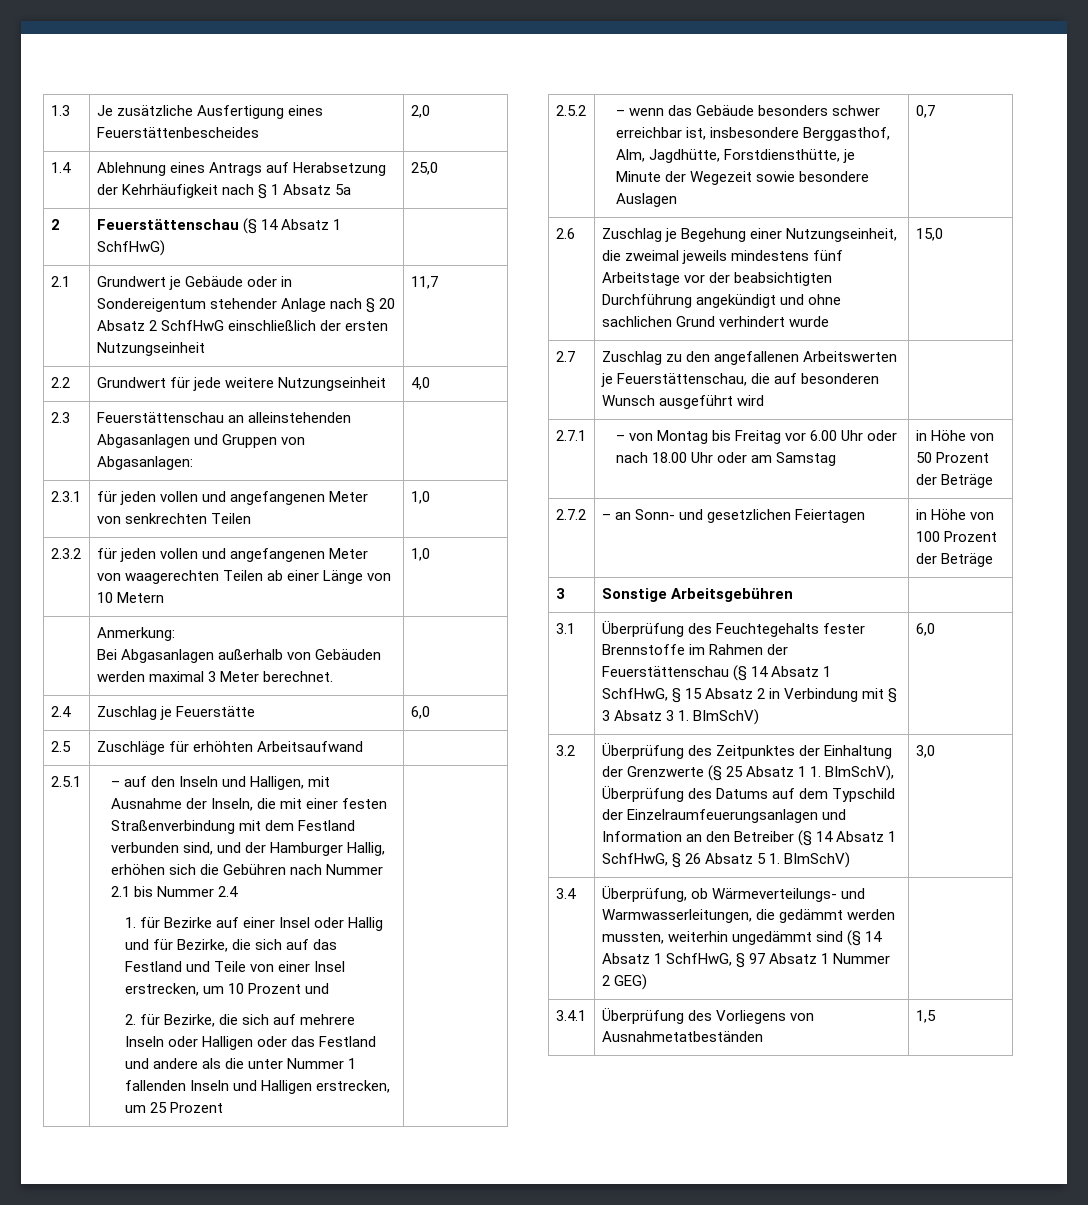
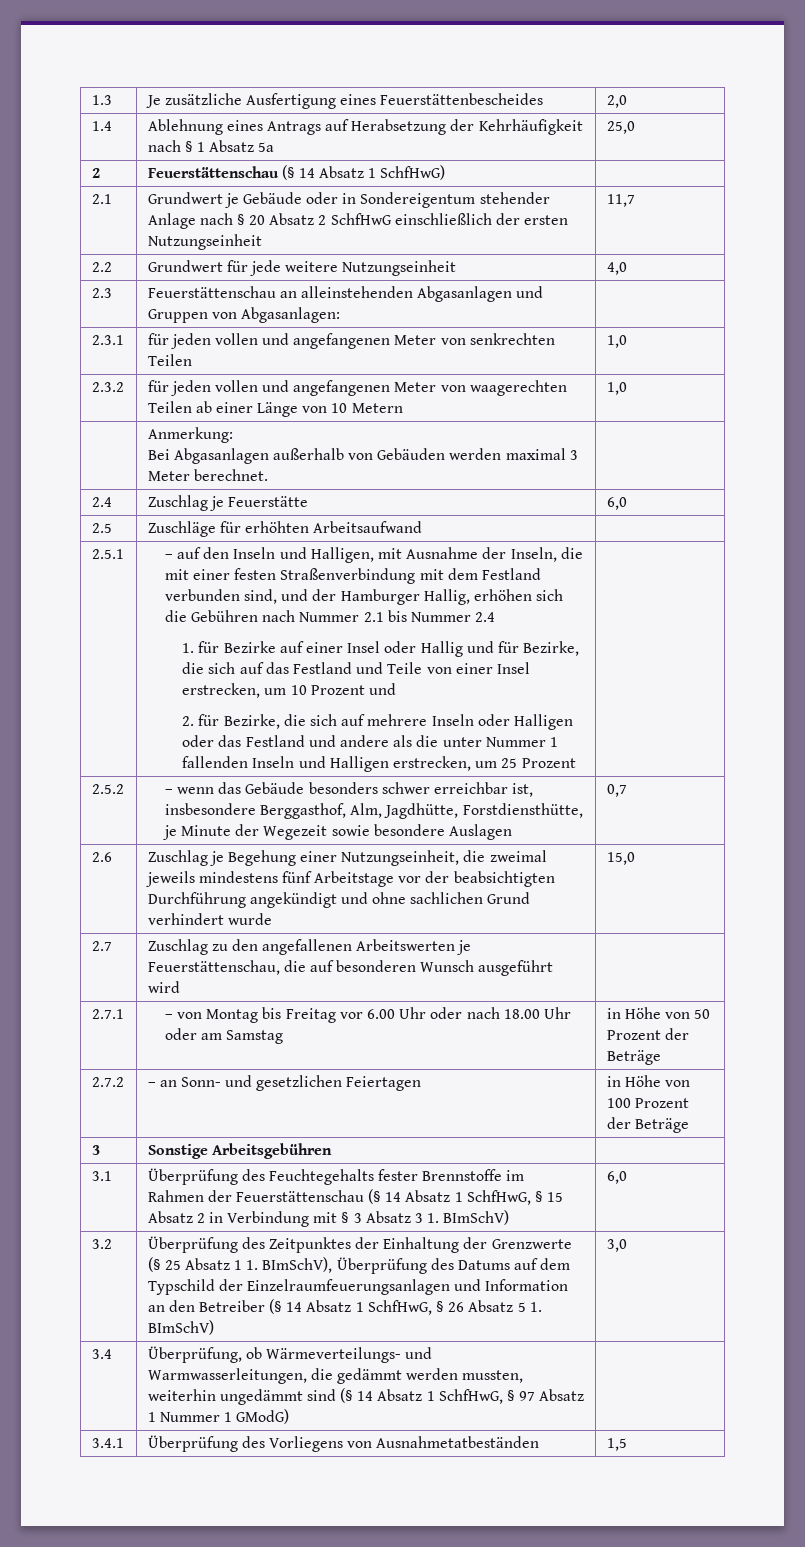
- 3.4 | Überprüfung, ob Wärmeverteilungs- und Warmwasserleitungen, die gedämmt werden mussten, weiterhin ungedämmt sind (§ 14 Absatz 1 SchfHwG, § 97 Absatz 1 Nummer 2 GEG) |
+ 3.4 | Überprüfung, ob Wärmeverteilungs- und Warmwasserleitungen, die gedämmt werden mussten, weiterhin ungedämmt sind (§ 14 Absatz 1 SchfHwG, § 97 Absatz 1 Nummer 1 GModG) |

